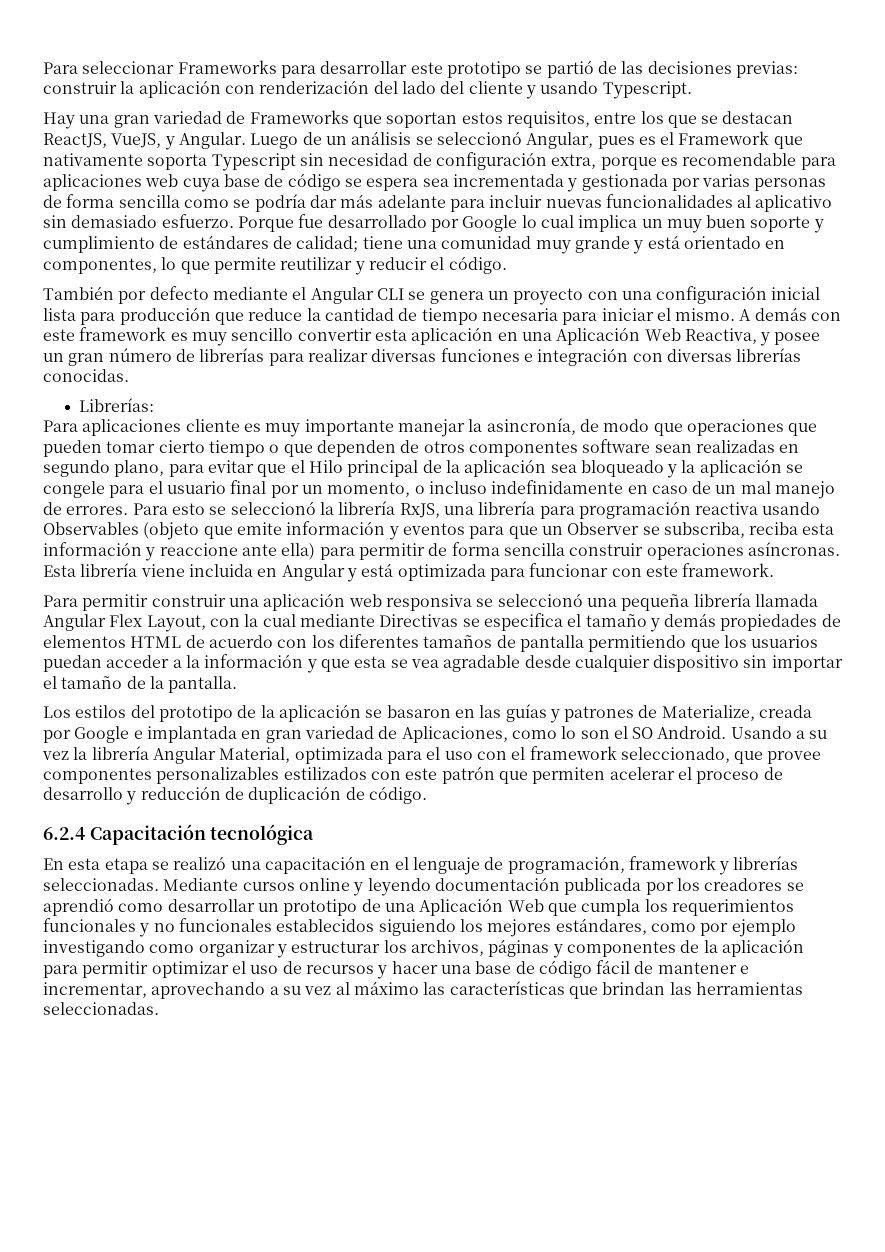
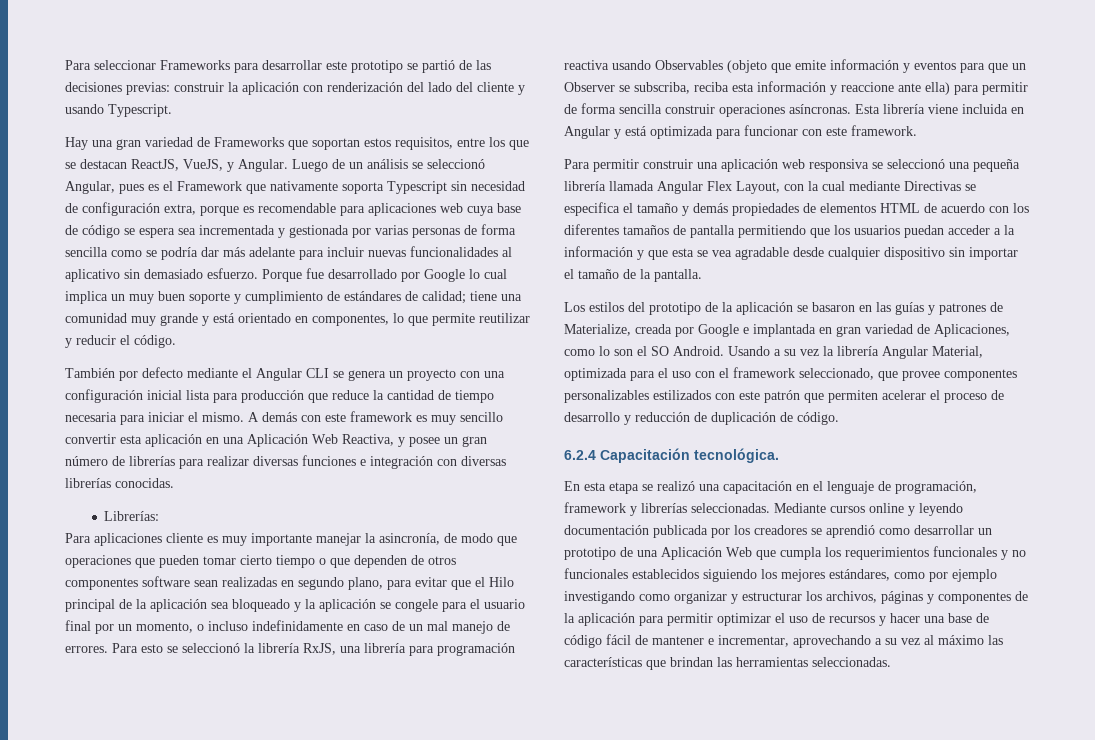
- 6.2.4 Capacitación tecnológica
+ 6.2.4 Capacitación tecnológica.

